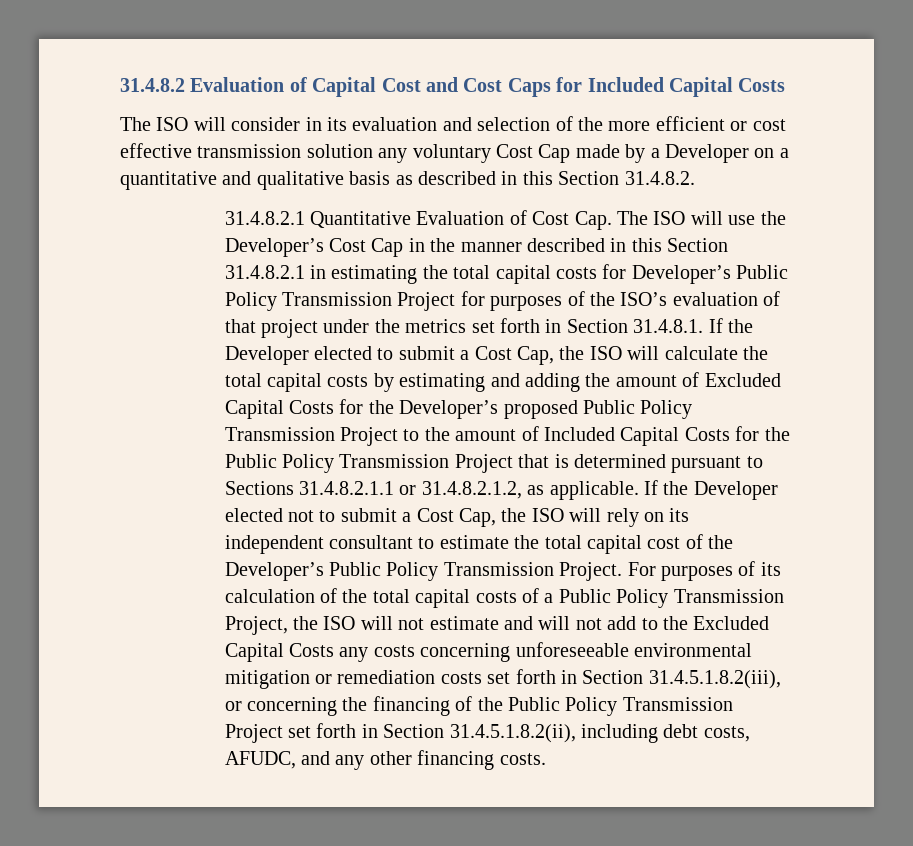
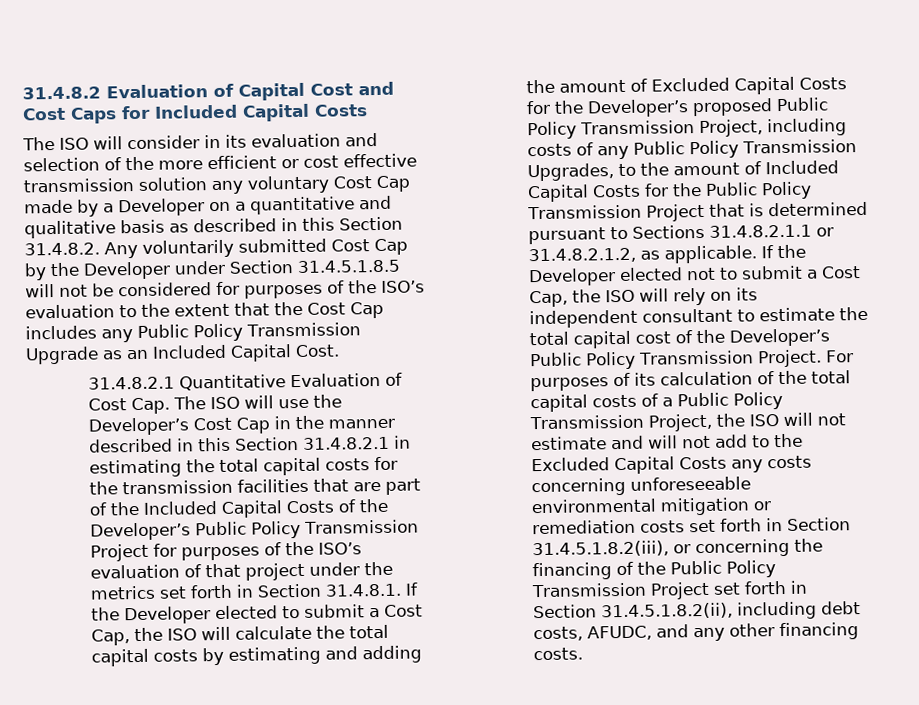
- The ISO will consider in its evaluation and selection of the more efficient or cost effective transmission solution any voluntary Cost Cap made by a Developer on a quantitative and qualitative basis as described in this Section 31.4.8.2.
+ The ISO will consider in its evaluation and selection of the more efficient or cost effective transmission solution any voluntary Cost Cap made by a Developer on a quantitative and qualitative basis as described in this Section 31.4.8.2. Any voluntarily submitted Cost Cap by the Developer under Section 31.4.5.1.8.5 will not be considered for purposes of the ISO’s evaluation to the extent that the Cost Cap includes any Public Policy Transmission Upgrade as an Included Capital Cost.
- 31.4.8.2.1 Quantitative Evaluation of Cost Cap. The ISO will use the Developer’s Cost Cap in the manner described in this Section 31.4.8.2.1 in estimating the total capital costs for Developer’s Public Policy Transmission Project for purposes of the ISO’s evaluation of that project under the metrics set forth in Section 31.4.8.1. If the Developer elected to submit a Cost Cap, the ISO will calculate the total capital costs by estimating and adding the amount of Excluded Capital Costs for the Developer’s proposed Public Policy Transmission Project to the amount of Included Capital Costs for the Public Policy Transmission Project that is determined pursuant to Sections 31.4.8.2.1.1 or 31.4.8.2.1.2, as applicable.
+ 31.4.8.2.1 Quantitative Evaluation of Cost Cap. The ISO will use the Developer’s Cost Cap in the manner described in this Section 31.4.8.2.1 in estimating the total capital costs for the transmission facilities that are part of the Included Capital Costs of the Developer’s Public Policy Transmission Project for purposes of the ISO’s evaluation of that project under the metrics set forth in Section 31.4.8.1. If the Developer elected to submit a Cost Cap, the ISO will calculate the total capital costs by estimating and adding the amount of Excluded Capital Costs for the Developer’s proposed Public Policy Transmission Project, including costs of any Public Policy Transmission Upgrades, to the amount of Included Capital Costs for the Public Policy Transmission Project that is determined pursuant to Sections 31.4.8.2.1.1 or 31.4.8.2.1.2, as applicable.

